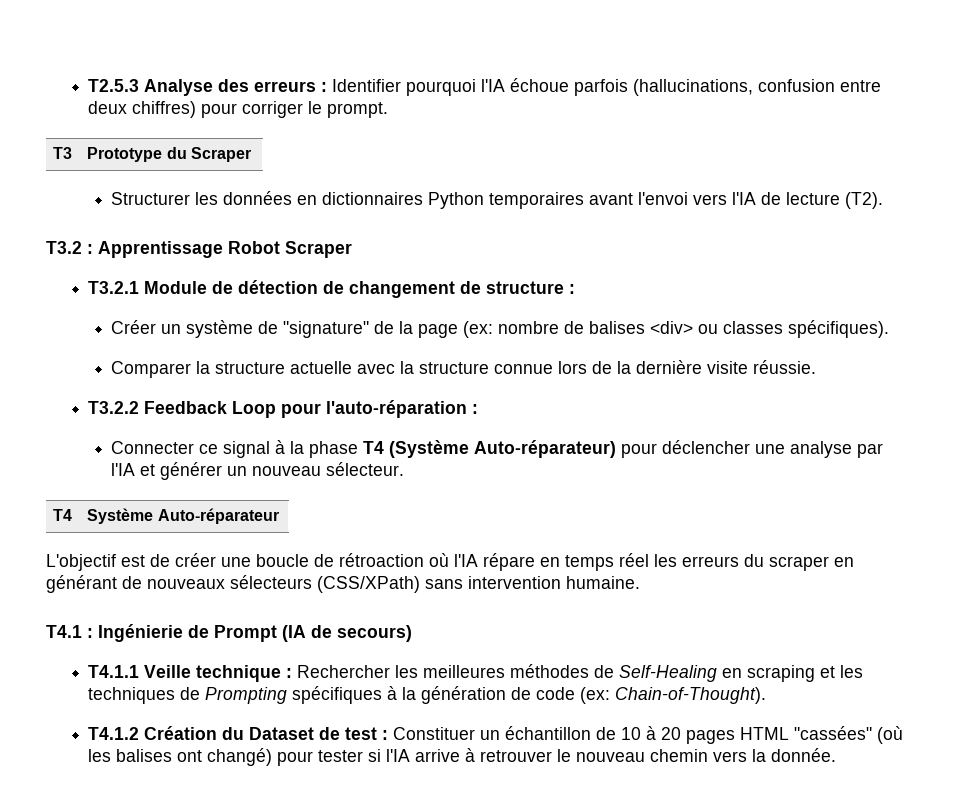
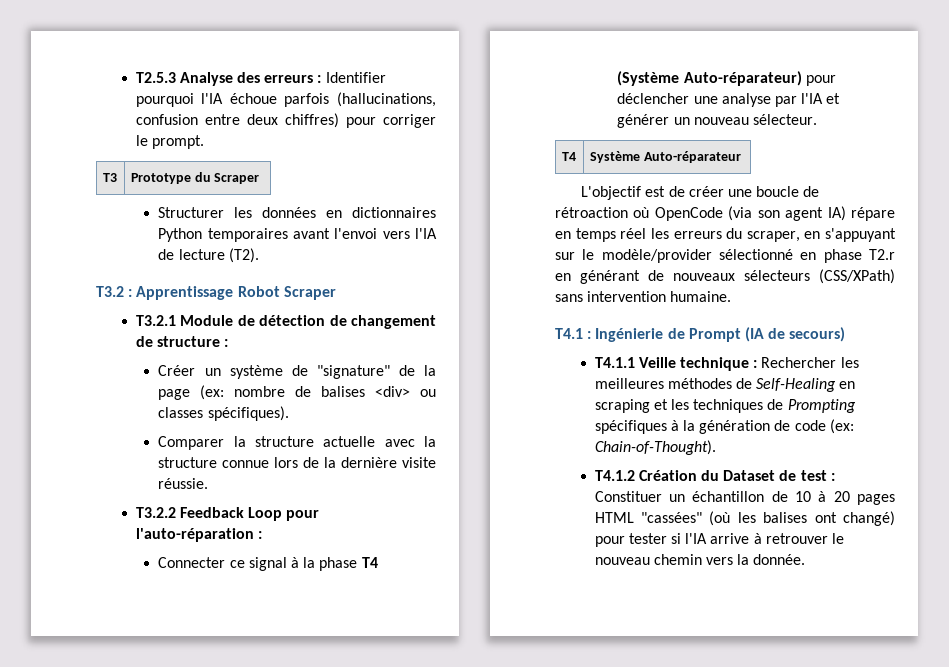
- L'objectif est de créer une boucle de rétroaction où l'IA répare en temps réel les erreurs du scraper en générant de nouveaux sélecteurs (CSS/XPath) sans intervention humaine.
+ L'objectif est de créer une boucle de rétroaction où OpenCode (via son agent IA) répare en temps réel les erreurs du scraper, en s'appuyant sur le modèle/provider sélectionné en phase T2.r en générant de nouveaux sélecteurs (CSS/XPath) sans intervention humaine.

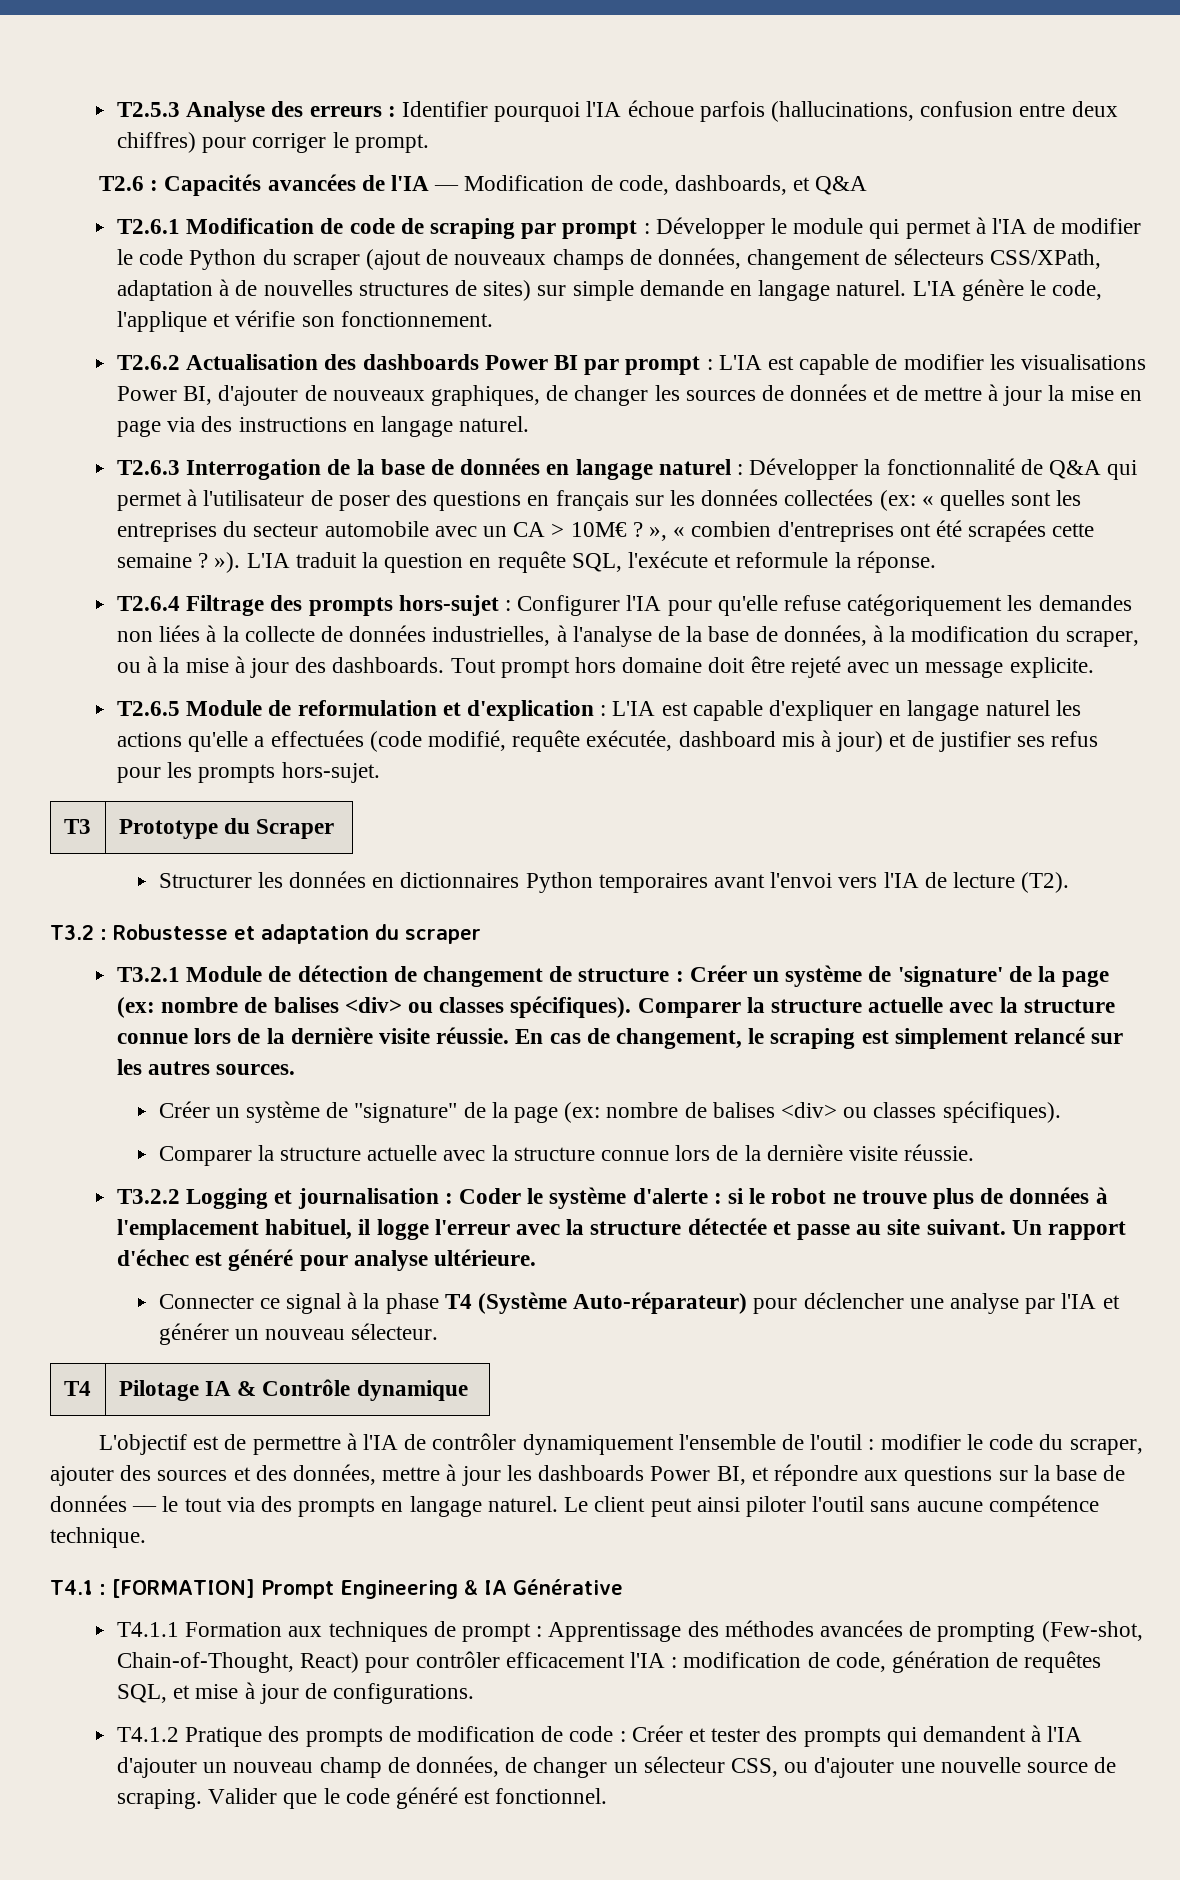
+ T2.6 : Capacités avancées de l'IA — Modification de code, dashboards, et Q&A
+ T2.6.1 Modification de code de scraping par prompt : Développer le module qui permet à l'IA de modifier le code Python du scraper (ajout de nouveaux champs de données, changement de sélecteurs CSS/XPath, adaptation à de nouvelles structures de sites) sur simple demande en langage naturel. L'IA génère le code, l'applique et vérifie son fonctionnement.
+ T2.6.2 Actualisation des dashboards Power BI par prompt : L'IA est capable de modifier les visualisations Power BI, d'ajouter de nouveaux graphiques, de changer les sources de données et de mettre à jour la mise en page via des instructions en langage naturel.
+ T2.6.3 Interrogation de la base de données en langage naturel : Développer la fonctionnalité de Q&A qui permet à l'utilisateur de poser des questions en français sur les données collectées (ex: « quelles sont les entreprises du secteur automobile avec un CA > 10M€ ? », « combien d'entreprises ont été scrapées cette semaine ? »). L'IA traduit la question en requête SQL, l'exécute et reformule la réponse.
+ T2.6.4 Filtrage des prompts hors-sujet : Configurer l'IA pour qu'elle refuse catégoriquement les demandes non liées à la collecte de données industrielles, à l'analyse de la base de données, à la modification du scraper, ou à la mise à jour des dashboards. Tout prompt hors domaine doit être rejeté avec un message explicite.
+ T2.6.5 Module de reformulation et d'explication : L'IA est capable d'expliquer en langage naturel les actions qu'elle a effectuées (code modifié, requête exécutée, dashboard mis à jour) et de justifier ses refus pour les prompts hors-sujet.
- T3.2 : Apprentissage Robot Scraper
+ T3.2 : Robustesse et adaptation du scraper
- T3.2.1 Module de détection de changement de structure :
+ T3.2.1 Module de détection de changement de structure : Créer un système de 'signature' de la page (ex: nombre de balises <div> ou classes spécifiques). Comparer la structure actuelle avec la structure connue lors de la dernière visite réussie. En cas de changement, le scraping est simplement relancé sur les autres sources.
- T3.2.2 Feedback Loop pour l'auto-réparation :
+ T3.2.2 Logging et journalisation : Coder le système d'alerte : si le robot ne trouve plus de données à l'emplacement habituel, il logge l'erreur avec la structure détectée et passe au site suivant. Un rapport d'échec est généré pour analyse ultérieure.
- T4 | Système Auto-réparateur
- L'objectif est de créer une boucle de rétroaction où OpenCode (via son agent IA) répare en temps réel les erreurs du scraper, en s'appuyant sur le modèle/provider sélectionné en phase T2.r en générant de nouveaux sélecteurs (CSS/XPath) sans intervention humaine.
- T4.1 : Ingénierie de Prompt (IA de secours)
- T4.1.1 Veille technique : Rechercher les meilleures méthodes de Self-Healing en scraping et les techniques de Prompting spécifiques à la génération de code (ex: Chain-of-Thought).
- T4.1.2 Création du Dataset de test : Constituer un échantillon de 10 à 20 pages HTML "cassées" (où les balises ont changé) pour tester si l'IA arrive à retrouver le nouveau chemin vers la donnée.
+ T4 | Pilotage IA & Contrôle dynamique
+ L'objectif est de permettre à l'IA de contrôler dynamiquement l'ensemble de l'outil : modifier le code du scraper, ajouter des sources et des données, mettre à jour les dashboards Power BI, et répondre aux questions sur la base de données — le tout via des prompts en langage naturel. Le client peut ainsi piloter l'outil sans aucune compétence technique.
+ T4.1 : [FORMATION] Prompt Engineering & IA Générative
+ T4.1.1 Formation aux techniques de prompt : Apprentissage des méthodes avancées de prompting (Few-shot, Chain-of-Thought, React) pour contrôler efficacement l'IA : modification de code, génération de requêtes SQL, et mise à jour de configurations.
+ T4.1.2 Pratique des prompts de modification de code : Créer et tester des prompts qui demandent à l'IA d'ajouter un nouveau champ de données, de changer un sélecteur CSS, ou d'ajouter une nouvelle source de scraping. Valider que le code généré est fonctionnel.

